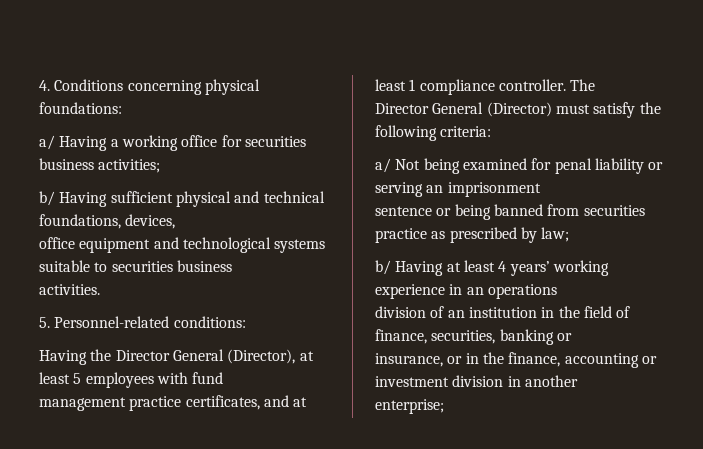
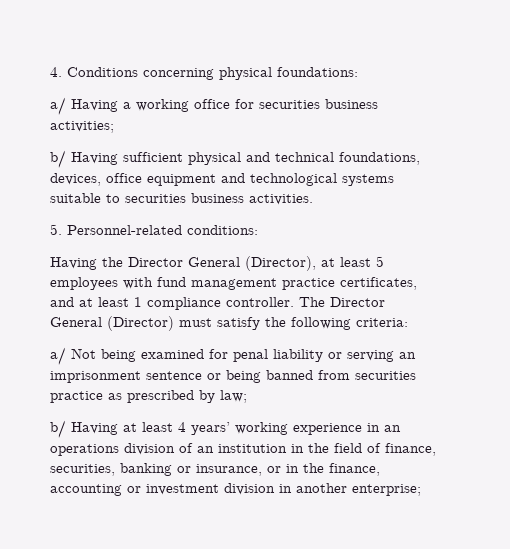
- b/ Having sufficient physical and technical foundations, devices,
- office equipment and technological systems suitable to securities business
- activities.
+ b/ Having sufficient physical and technical foundations, devices, office equipment and technological systems suitable to securities business activities.
- Having the Director General (Director), at least 5 employees with fund
- management practice certificates, and at least 1 compliance controller.
+ Having the Director General (Director), at least 5 employees with fund management practice certificates, and at least 1 compliance controller.
- The
- Director General (Director) must satisfy the following criteria:
+ The Director General (Director) must satisfy the following criteria:
- a/ Not being examined for penal liability or serving an imprisonment
- sentence or being banned from securities practice as prescribed by law;
+ a/ Not being examined for penal liability or serving an imprisonment sentence or being banned from securities practice as prescribed by law;
- b/ Having at least 4 years’ working experience in an operations
- division of an institution in the field of finance, securities, banking or
- insurance, or in the finance, accounting or investment division in another
- enterprise;
+ b/ Having at least 4 years’ working experience in an operations division of an institution in the field of finance, securities, banking or insurance, or in the finance, accounting or investment division in another enterprise;

